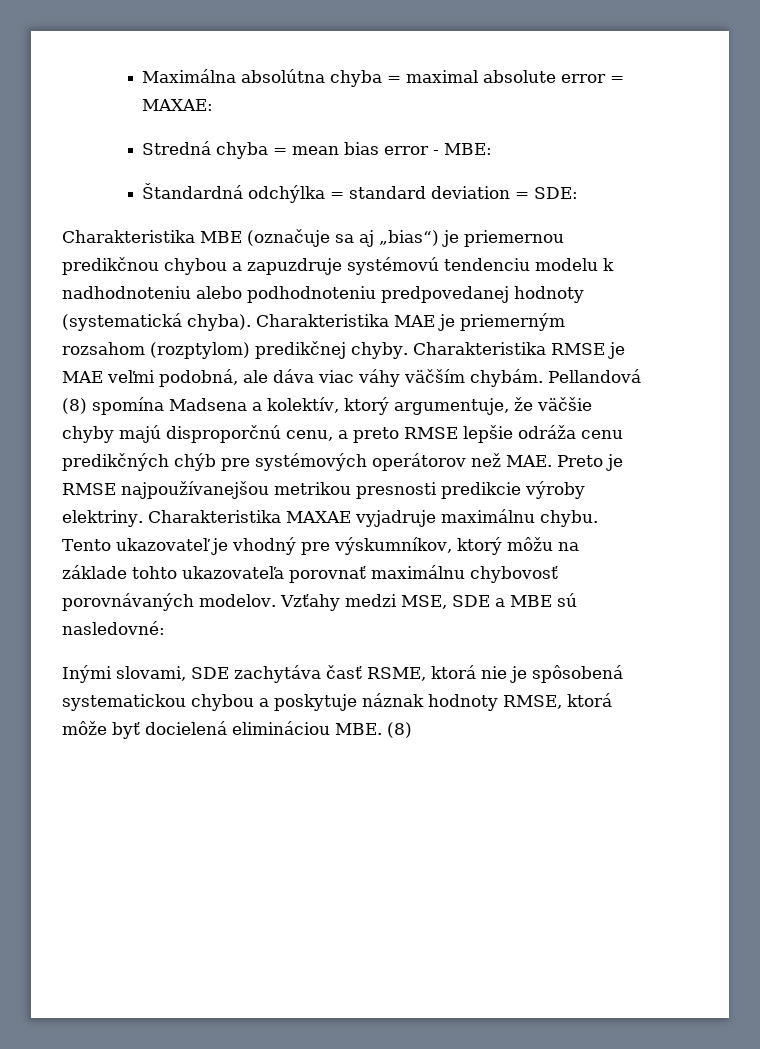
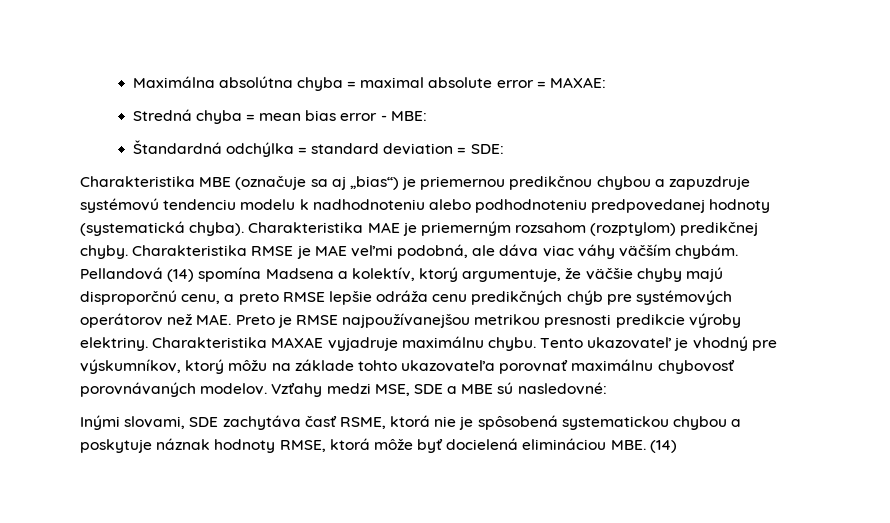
- Pellandová (8) spomína Madsena a kolektív, ktorý argumentuje, že väčšie chyby majú disproporčnú cenu, a preto RMSE lepšie odráža cenu predikčných chýb pre systémových operátorov než MAE. Preto je RMSE najpoužívanejšou metrikou presnosti predikcie výroby elektriny.
+ Pellandová (14) spomína Madsena a kolektív, ktorý argumentuje, že väčšie chyby majú disproporčnú cenu, a preto RMSE lepšie odráža cenu predikčných chýb pre systémových operátorov než MAE. Preto je RMSE najpoužívanejšou metrikou presnosti predikcie výroby elektriny.
- Inými slovami, SDE zachytáva časť RSME, ktorá nie je spôsobená systematickou chybou a poskytuje náznak hodnoty RMSE, ktorá môže byť docielená elimináciou MBE. (8)
+ Inými slovami, SDE zachytáva časť RSME, ktorá nie je spôsobená systematickou chybou a poskytuje náznak hodnoty RMSE, ktorá môže byť docielená elimináciou MBE. (14)

